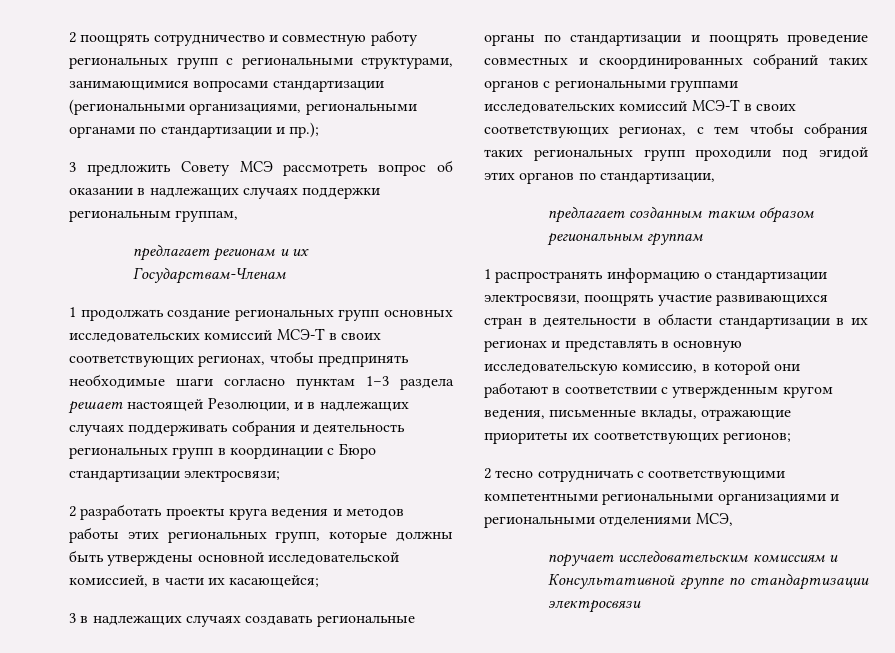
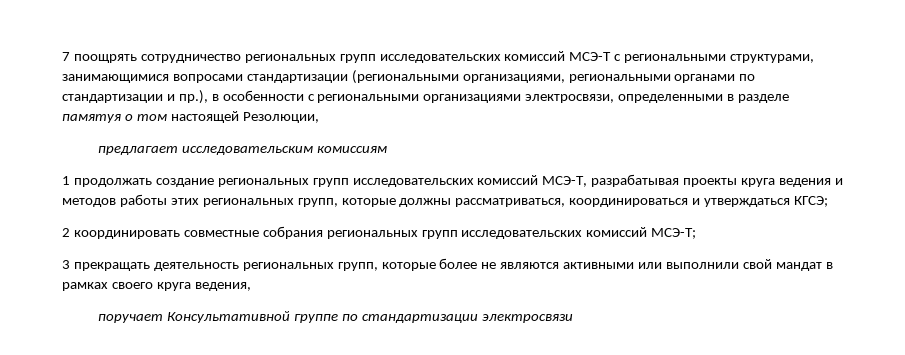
- 2 поощрять сотрудничество и совместную работу региональных групп с региональными структурами, занимающимися вопросами стандартизации (региональными организациями, региональными органами по стандартизации и пр.);
- 3 предложить Совету МСЭ рассмотреть вопрос об оказании в надлежащих случаях поддержки региональным группам,
- предлагает регионам и их Государствам-Членам
+ 7 поощрять сотрудничество региональных групп исследовательских комиссий МСЭ-T с региональными структурами, занимающимися вопросами стандартизации (региональными организациями, региональными органами по стандартизации и пр.), в особенности с региональными организациями электросвязи, определенными в разделе памятуя о том настоящей Резолюции,
+ предлагает исследовательским комиссиям
- 1 продолжать создание региональных групп основных исследовательских комиссий МСЭ-Т в своих соответствующих регионах, чтобы предпринять необходимые шаги согласно пунктам 1−3 раздела решает настоящей Резолюции, и в надлежащих случаях поддерживать собрания и деятельность региональных групп в координации с Бюро стандартизации электросвязи;
- 2 разработать проекты круга ведения и методов работы этих региональных групп, которые должны быть утверждены основной исследовательской комиссией, в части их касающейся;
- 3 в надлежащих случаях создавать региональные органы по стандартизации и поощрять проведение совместных и скоординированных собраний таких органов с региональными группами исследовательских комиссий МСЭ-Т в своих соответствующих регионах, с тем чтобы собрания таких региональных групп проходили под эгидой этих органов по стандартизации,
- предлагает созданным таким образом региональным группам
- 1 распространять информацию о стандартизации электросвязи, поощрять участие развивающихся стран в деятельности в области стандартизации в их регионах и представлять в основную исследовательскую комиссию, в которой они работают в соответствии с утвержденным кругом ведения, письменные вклады, отражающие приоритеты их соответствующих регионов;
- 2 тесно сотрудничать с соответствующими компетентными региональными организациями и региональными отделениями МСЭ,
- поручает исследовательским комиссиям и Консультативной группе по стандартизации электросвязи
+ 1 продолжать создание региональных групп исследовательских комиссий МСЭ-Т, разрабатывая проекты круга ведения и методов работы этих региональных групп, которые должны рассматриваться, координироваться и утверждаться КГСЭ;
+ 2 координировать совместные собрания региональных групп исследовательских комиссий МСЭ-T;
+ 3 прекращать деятельность региональных групп, которые более не являются активными или выполнили свой мандат в рамках своего круга ведения,
+ поручает Консультативной группе по стандартизации электросвязи

